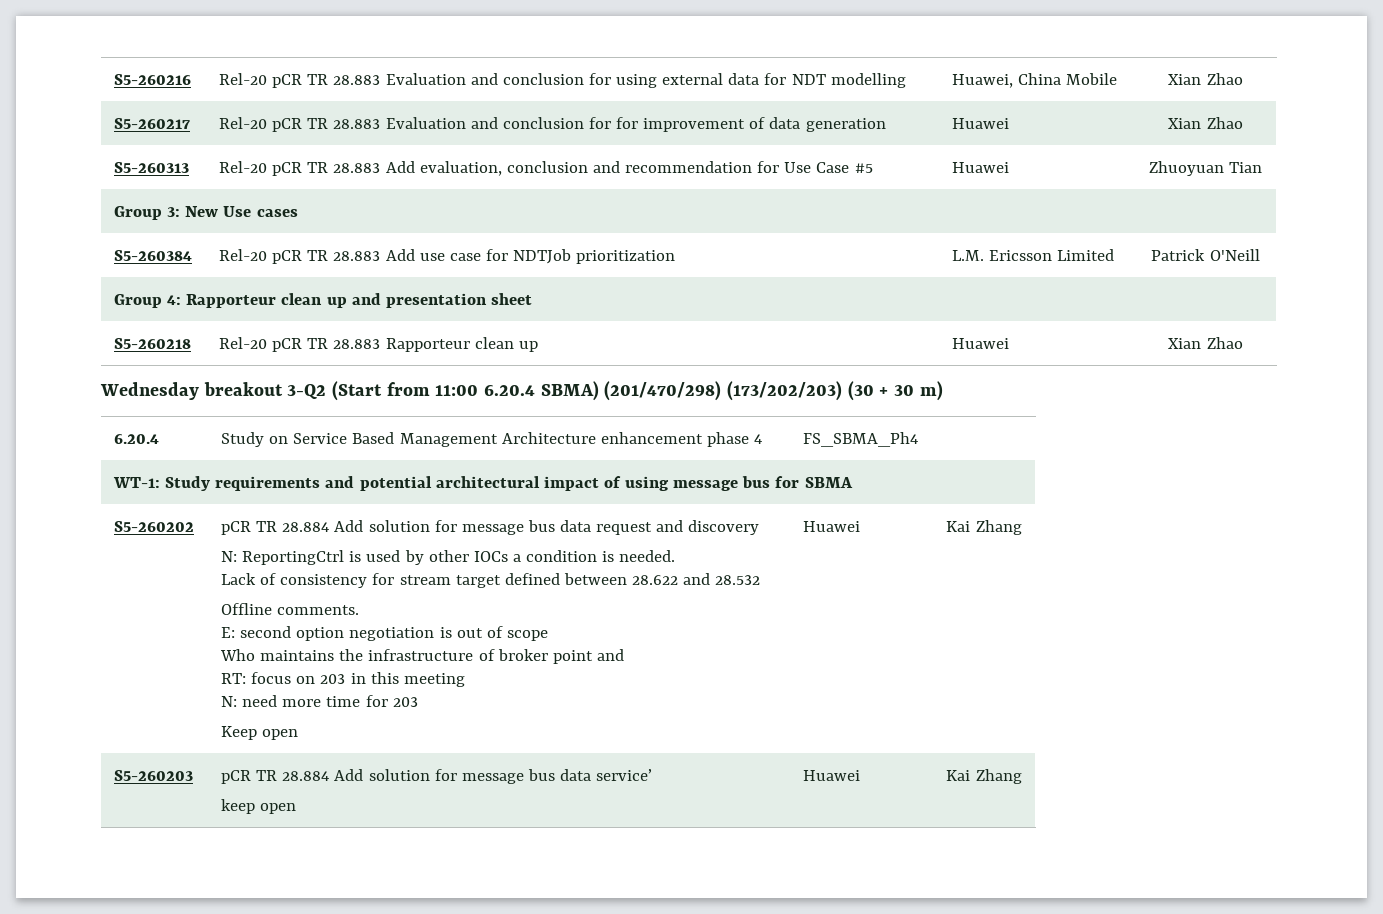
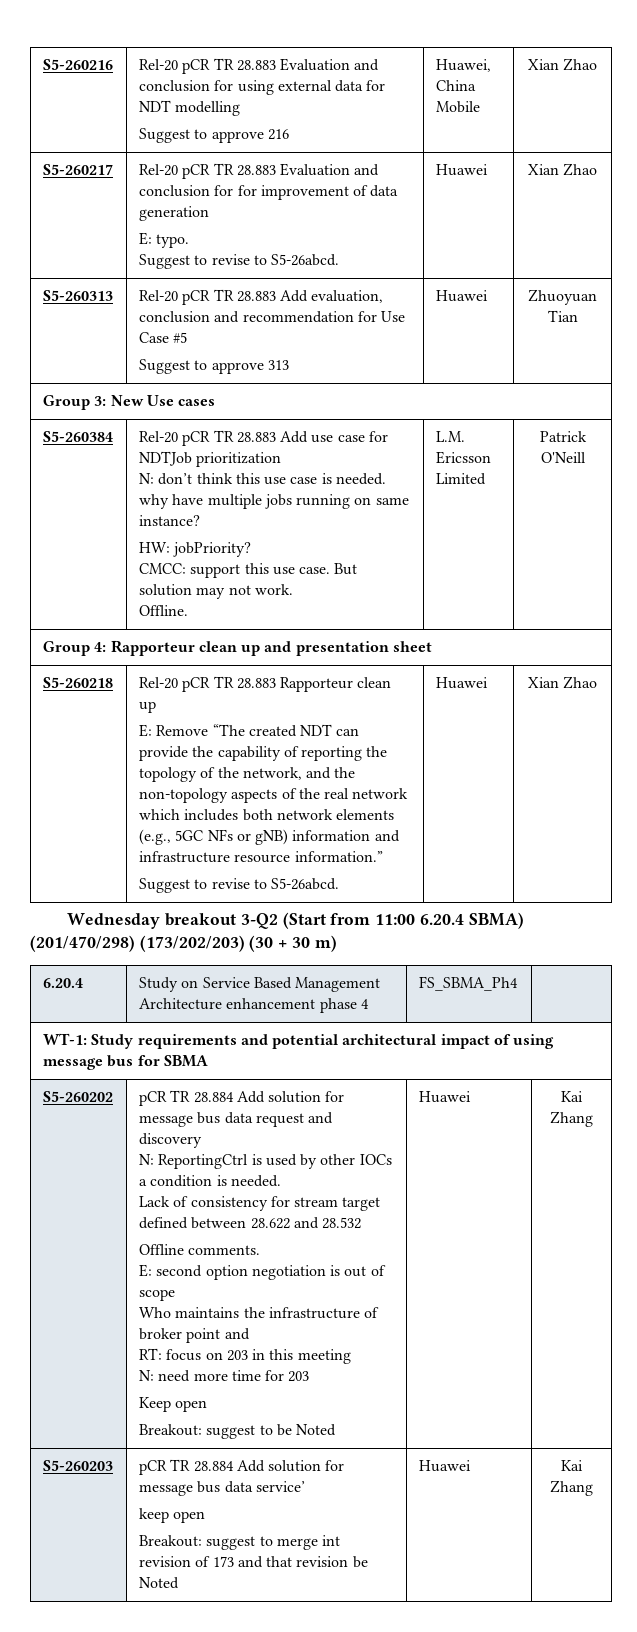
- S5-260216 | Rel-20 pCR TR 28.883 Evaluation and conclusion for using external data for NDT modelling | Huawei, China Mobile | Xian Zhao
+ S5-260216 | Rel-20 pCR TR 28.883 Evaluation and conclusion for using external data for NDT modelling
+ Suggest to approve 216 | Huawei, China Mobile | Xian Zhao
- S5-260217 | Rel-20 pCR TR 28.883 Evaluation and conclusion for for improvement of data generation | Huawei | Xian Zhao
+ S5-260217 | Rel-20 pCR TR 28.883 Evaluation and conclusion for for improvement of data generation
+ E: typo.
+ Suggest to revise to S5-26abcd. | Huawei | Xian Zhao
- S5-260313 | Rel-20 pCR TR 28.883 Add evaluation, conclusion and recommendation for Use Case #5 | Huawei | Zhuoyuan Tian
+ S5-260313 | Rel-20 pCR TR 28.883 Add evaluation, conclusion and recommendation for Use Case #5
+ Suggest to approve 313 | Huawei | Zhuoyuan Tian
+ N: don’t think this use case is needed. why have multiple jobs running on same instance?
+ HW: jobPriority?
+ CMCC: support this use case. But solution may not work.
+ Offline.
+ E: Remove “The created NDT can provide the capability of reporting the topology of the network, and the non-topology aspects of the real network which includes both network elements (e.g., 5GC NFs or gNB) information and infrastructure resource information.”
+ Suggest to revise to S5-26abcd.
+ Breakout: suggest to be Noted
  S5-260203 | pCR TR 28.884 Add solution for message bus data service’
- keep open | Huawei | Kai Zhang
+ keep open
+ Breakout: suggest to merge int revision of 173 and that revision be Noted | Huawei | Kai Zhang

